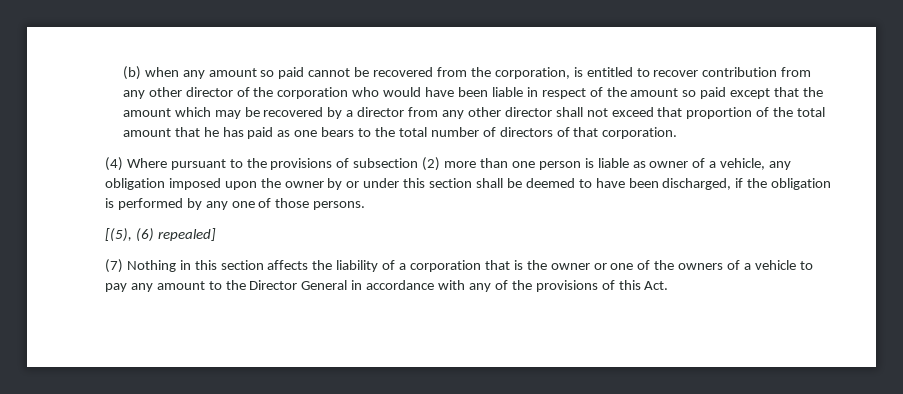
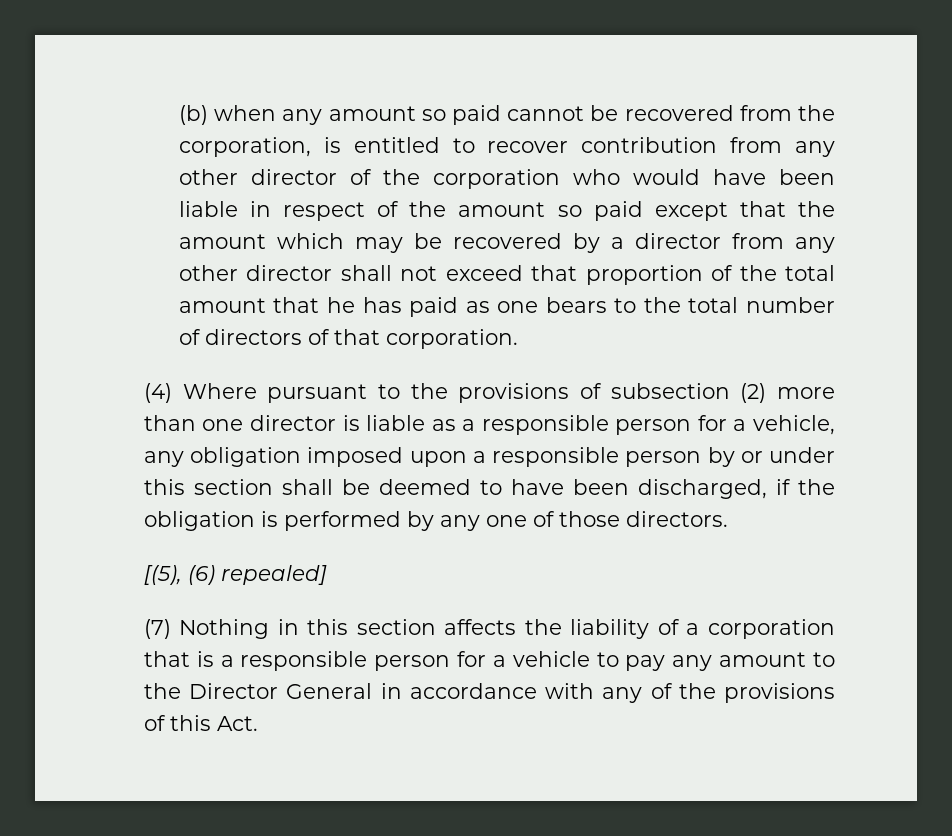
- (4) Where pursuant to the provisions of subsection (2) more than one person is liable as owner of a vehicle, any obligation imposed upon the owner by or under this section shall be deemed to have been discharged, if the obligation is performed by any one of those persons.
+ (4) Where pursuant to the provisions of subsection (2) more than one director is liable as a responsible person for a vehicle, any obligation imposed upon a responsible person by or under this section shall be deemed to have been discharged, if the obligation is performed by any one of those directors.
- (7) Nothing in this section affects the liability of a corporation that is the owner or one of the owners of a vehicle to pay any amount to the Director General in accordance with any of the provisions of this Act.
+ (7) Nothing in this section affects the liability of a corporation that is a responsible person for a vehicle to pay any amount to the Director General in accordance with any of the provisions of this Act.

